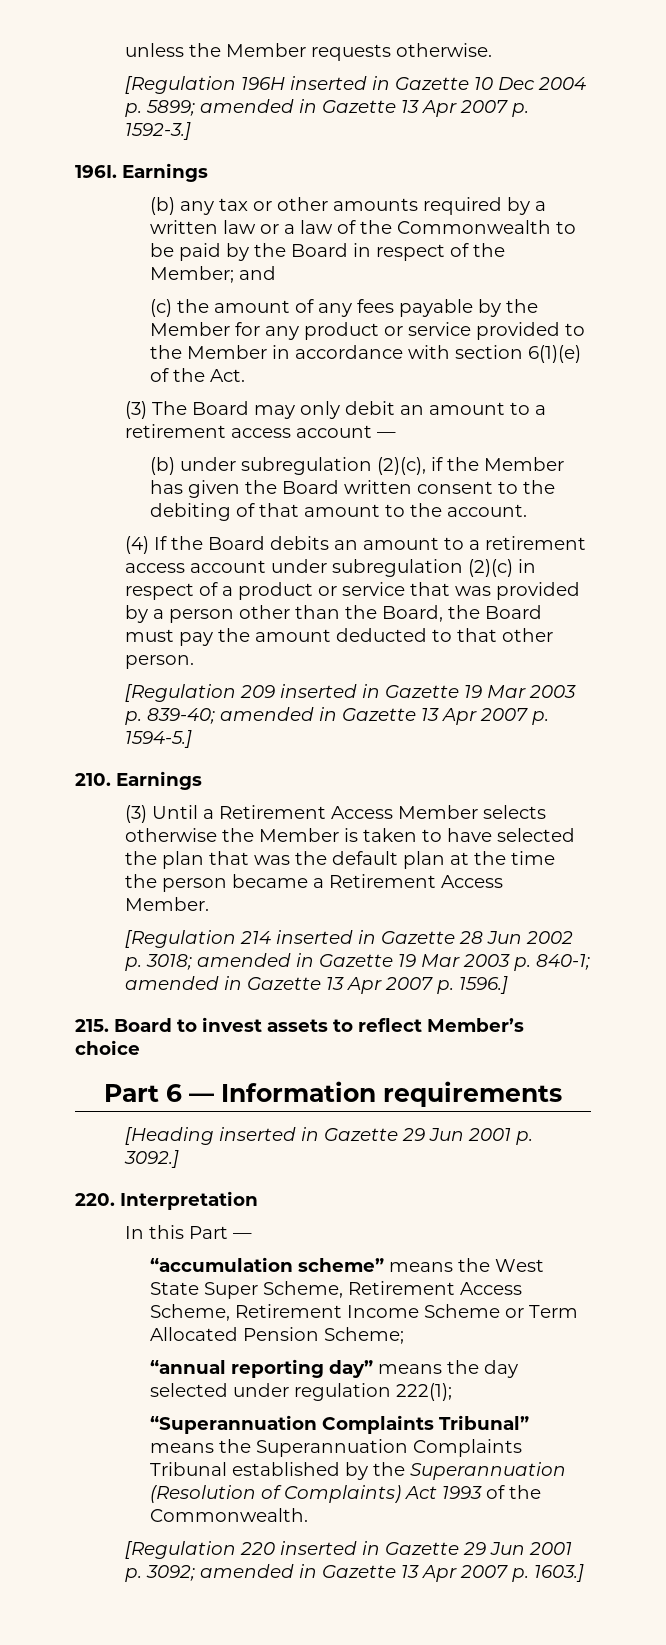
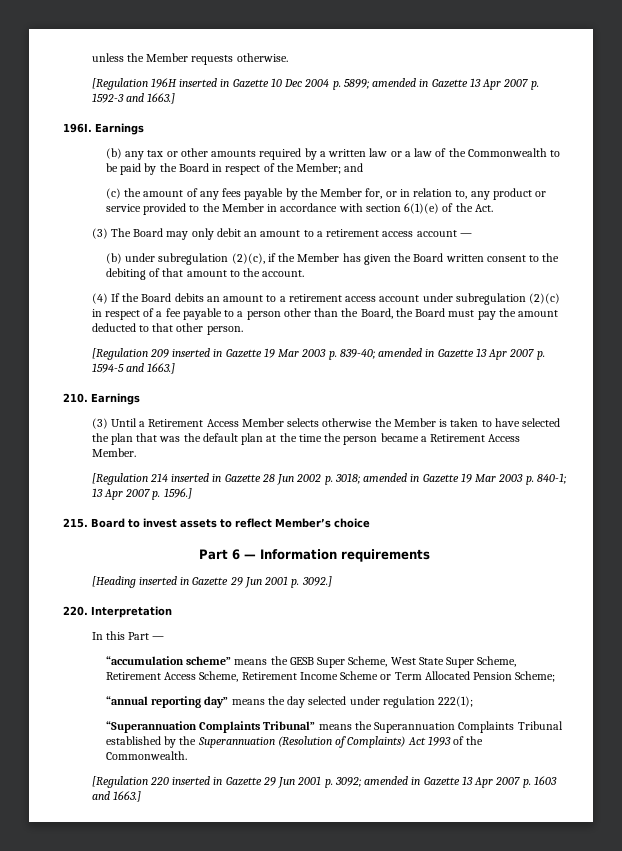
- [Regulation 196H inserted in Gazette 10 Dec 2004 p. 5899; amended in Gazette 13 Apr 2007 p. 1592-3.]
+ [Regulation 196H inserted in Gazette 10 Dec 2004 p. 5899; amended in Gazette 13 Apr 2007 p. 1592-3 and 1663.]
- (c) the amount of any fees payable by the Member for any product or service provided to the Member in accordance with section 6(1)(e) of the Act.
+ (c) the amount of any fees payable by the Member for, or in relation to, any product or service provided to the Member in accordance with section 6(1)(e) of the Act.
- (4) If the Board debits an amount to a retirement access account under subregulation (2)(c) in respect of a product or service that was provided by a person other than the Board, the Board must pay the amount deducted to that other person.
+ (4) If the Board debits an amount to a retirement access account under subregulation (2)(c) in respect of a fee payable to a person other than the Board, the Board must pay the amount deducted to that other person.
- [Regulation 209 inserted in Gazette 19 Mar 2003 p. 839-40; amended in Gazette 13 Apr 2007 p. 1594-5.]
+ [Regulation 209 inserted in Gazette 19 Mar 2003 p. 839-40; amended in Gazette 13 Apr 2007 p. 1594-5 and 1663.]
- [Regulation 214 inserted in Gazette 28 Jun 2002 p. 3018; amended in Gazette 19 Mar 2003 p. 840-1; amended in Gazette 13 Apr 2007 p. 1596.]
+ [Regulation 214 inserted in Gazette 28 Jun 2002 p. 3018; amended in Gazette 19 Mar 2003 p. 840-1; 13 Apr 2007 p. 1596.]
- “accumulation scheme” means the West State Super Scheme, Retirement Access Scheme, Retirement Income Scheme or Term Allocated Pension Scheme;
+ “accumulation scheme” means the GESB Super Scheme, West State Super Scheme, Retirement Access Scheme, Retirement Income Scheme or Term Allocated Pension Scheme;
- [Regulation 220 inserted in Gazette 29 Jun 2001 p. 3092; amended in Gazette 13 Apr 2007 p. 1603.]
+ [Regulation 220 inserted in Gazette 29 Jun 2001 p. 3092; amended in Gazette 13 Apr 2007 p. 1603 and 1663.]

